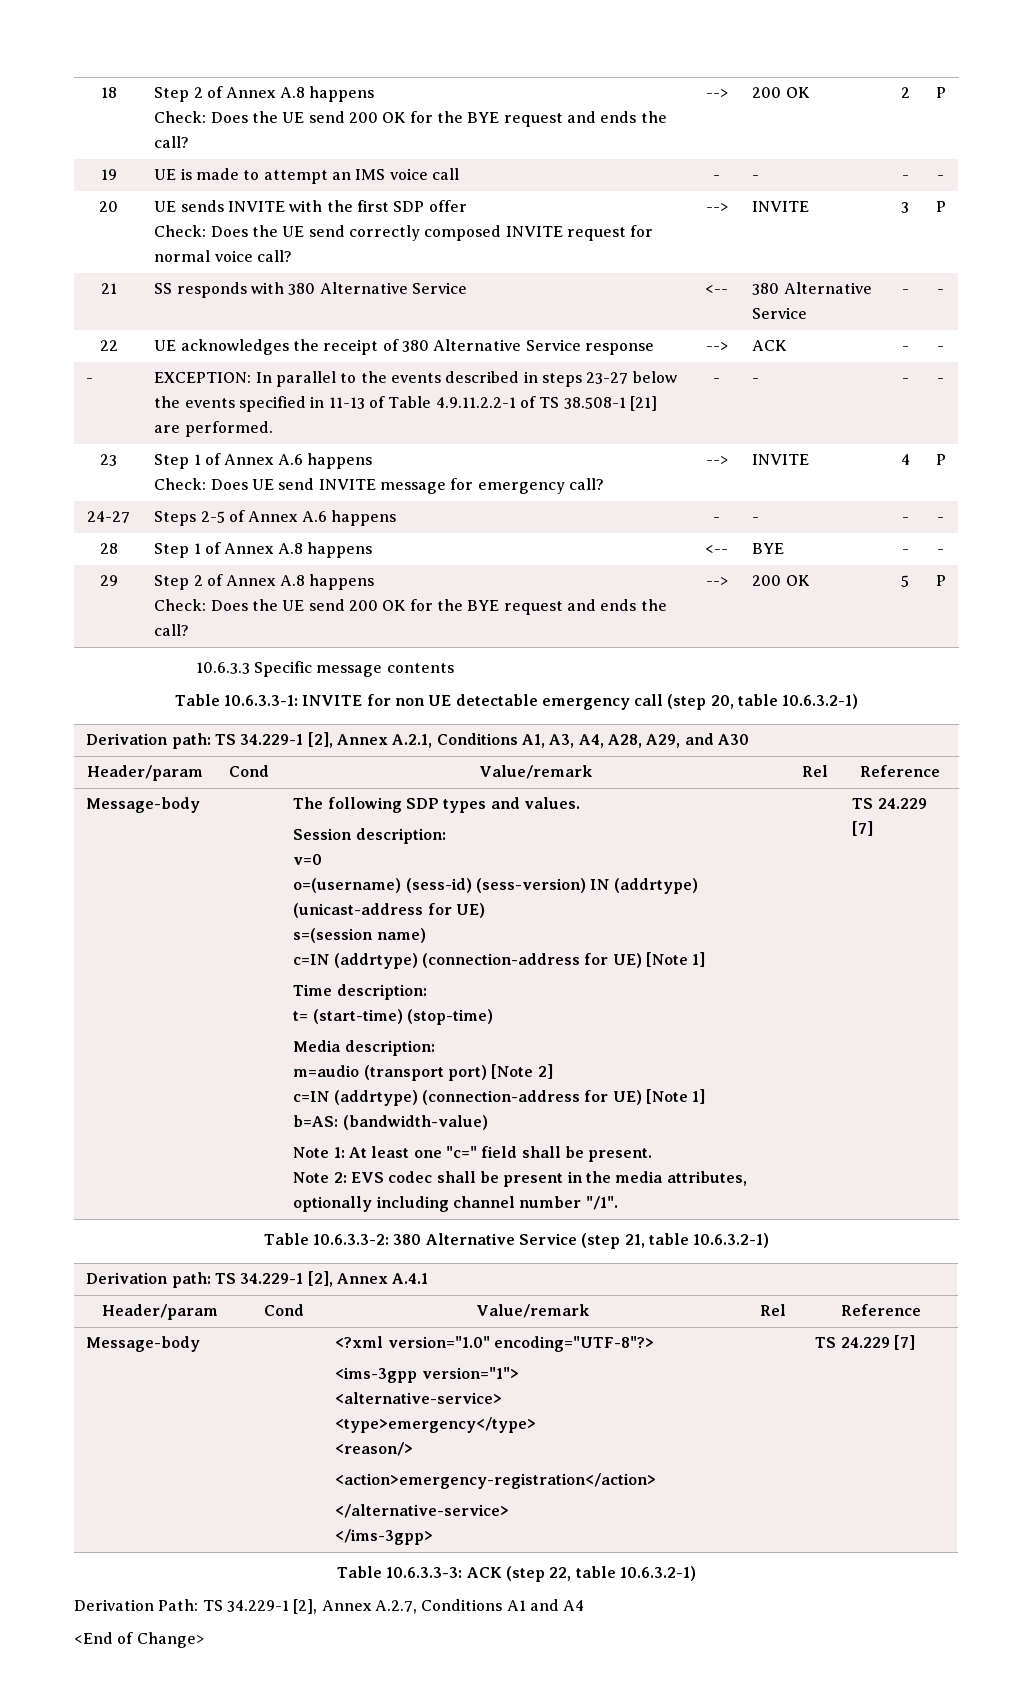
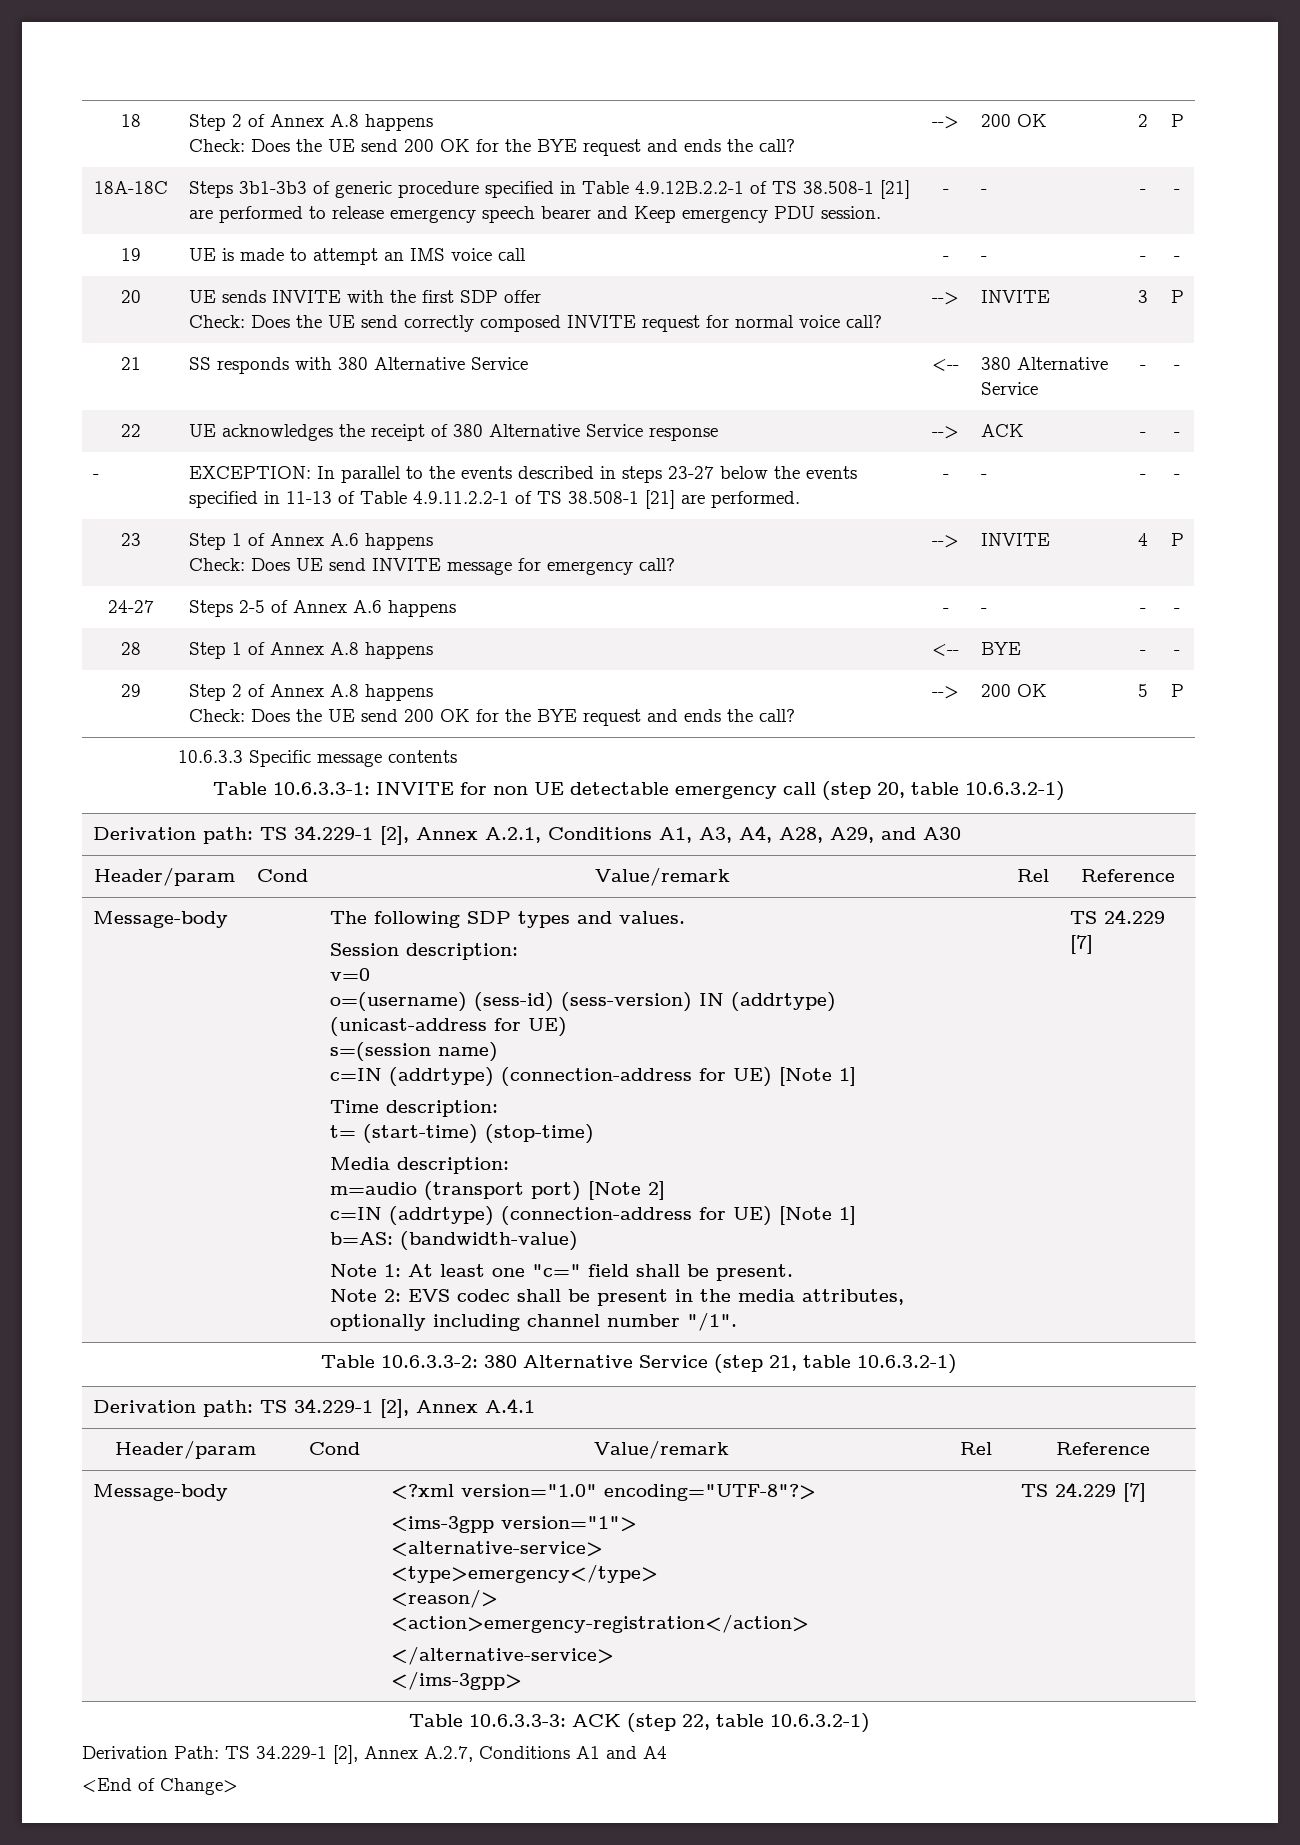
+ 18A-18C | Steps 3b1-3b3 of generic procedure specified in Table 4.9.12B.2.2-1 of TS 38.508-1 [21] are performed to release emergency speech bearer and Keep emergency PDU session. | - | - | - | -

